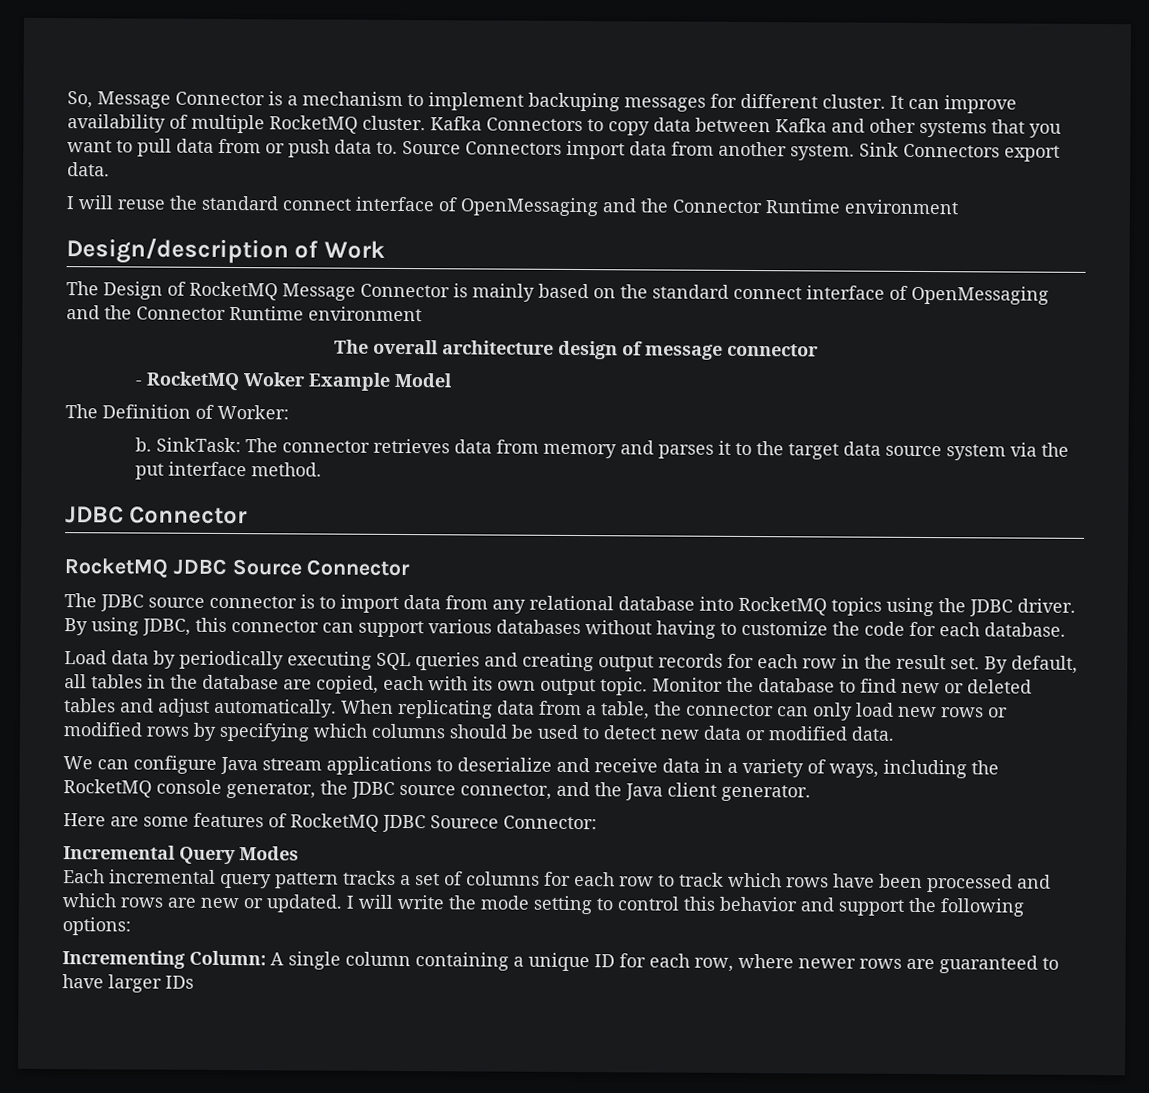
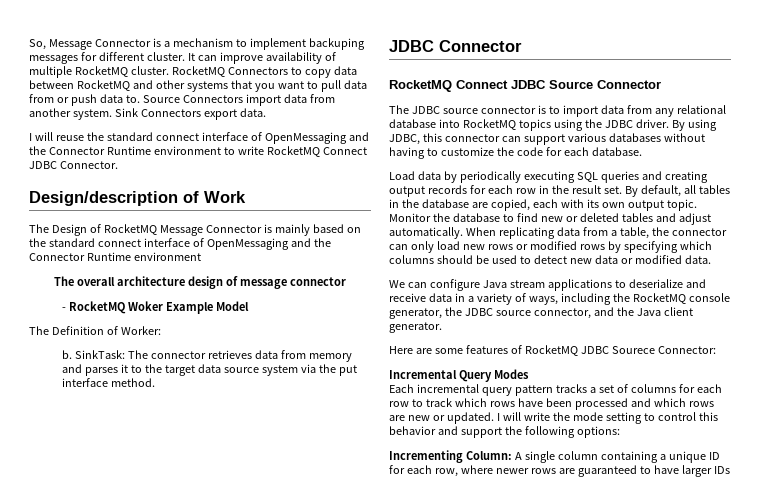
- Kafka Connectors to copy data between Kafka and other systems that you want to pull data from or push data to.
+ RocketMQ Connectors to copy data between RocketMQ and other systems that you want to pull data from or push data to.
- I will reuse the standard connect interface of OpenMessaging and the Connector Runtime environment
+ I will reuse the standard connect interface of OpenMessaging and the Connector Runtime environment to write RocketMQ Connect JDBC Connector.
- RocketMQ JDBC Source Connector
+ RocketMQ Connect JDBC Source Connector

